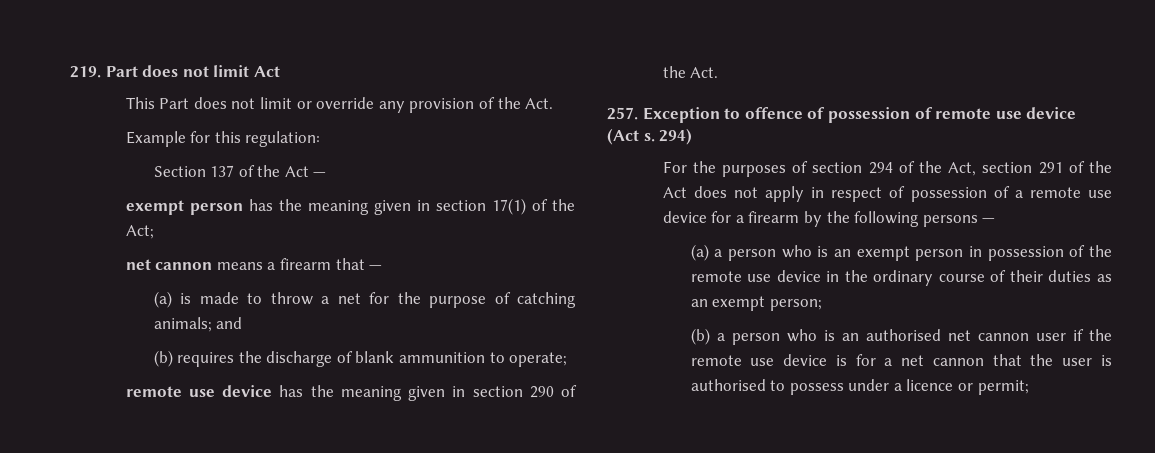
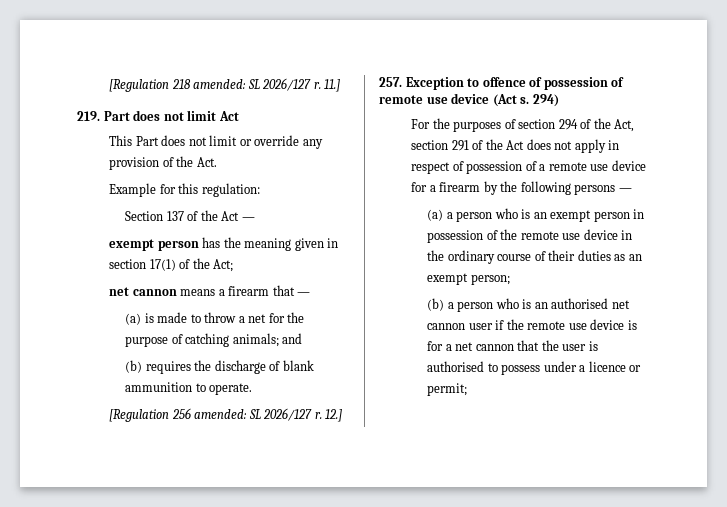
+ [Regulation 218 amended: SL 2026/127 r. 11.]
- (b) requires the discharge of blank ammunition to operate;
- remote use device has the meaning given in section 290 of the Act.
+ (b) requires the discharge of blank ammunition to operate.
+ [Regulation 256 amended: SL 2026/127 r. 12.]

